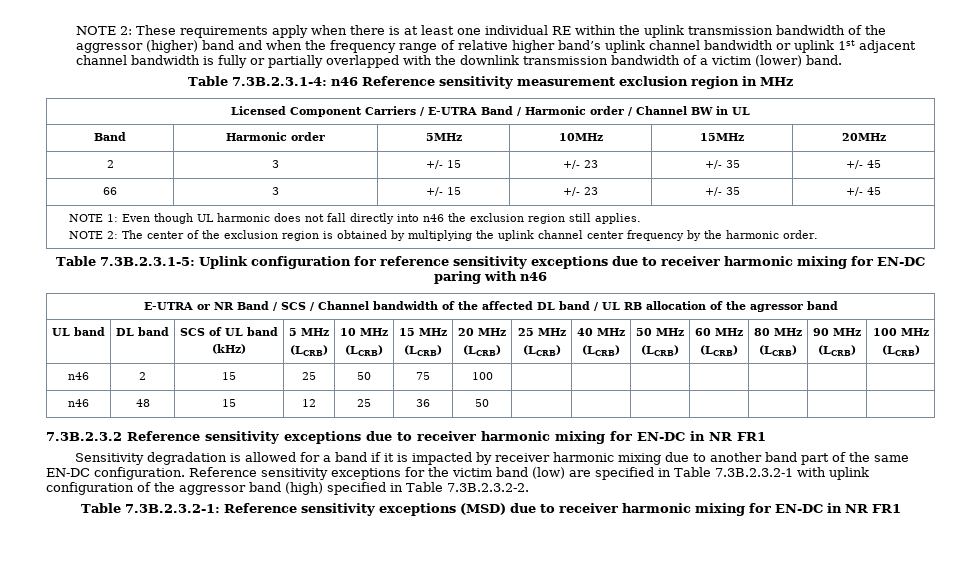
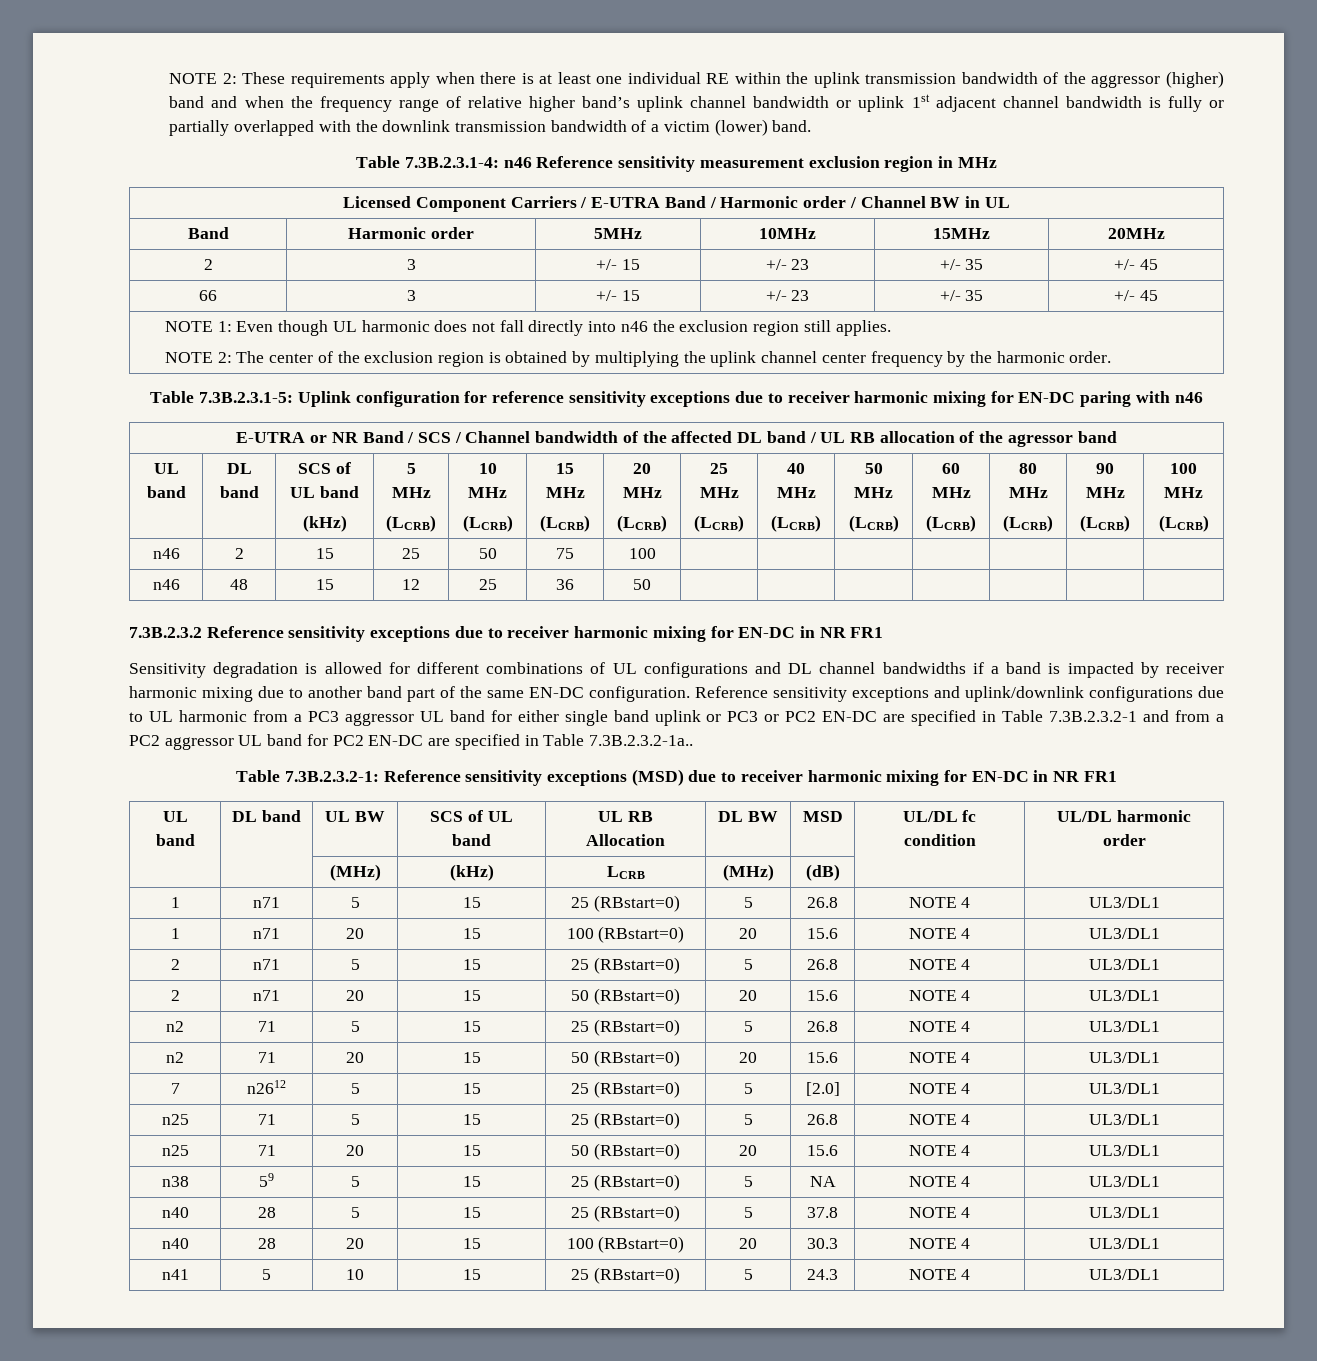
- Sensitivity degradation is allowed for a band if it is impacted by receiver harmonic mixing due to another band part of the same EN-DC configuration.
+ Sensitivity degradation is allowed for different combinations of UL configurations and DL channel bandwidths if a band is impacted by receiver harmonic mixing due to another band part of the same EN-DC configuration.
- Reference sensitivity exceptions for the victim band (low) are specified in Table 7.3B.2.3.2-1 with uplink configuration of the aggressor band (high) specified in Table 7.3B.2.3.2-2.
+ Reference sensitivity exceptions and uplink/downlink configurations due to UL harmonic from a PC3 aggressor UL band for either single band uplink or PC3 or PC2 EN-DC are specified in Table 7.3B.2.3.2-1 and from a PC2 aggressor UL band for PC2 EN-DC are specified in Table 7.3B.2.3.2-1a..
+ UL band | DL band | UL BW | SCS of UL band | UL RB Allocation | DL BW | MSD | UL/DL fc condition | UL/DL harmonic order
+ | | (MHz) | (kHz) | LCRB | (MHz) | (dB) | |
+ 1 | n71 | 5 | 15 | 25 (RBstart=0) | 5 | 26.8 | NOTE 4 | UL3/DL1
+ 1 | n71 | 20 | 15 | 100 (RBstart=0) | 20 | 15.6 | NOTE 4 | UL3/DL1
+ 2 | n71 | 5 | 15 | 25 (RBstart=0) | 5 | 26.8 | NOTE 4 | UL3/DL1
+ 2 | n71 | 20 | 15 | 50 (RBstart=0) | 20 | 15.6 | NOTE 4 | UL3/DL1
+ n2 | 71 | 5 | 15 | 25 (RBstart=0) | 5 | 26.8 | NOTE 4 | UL3/DL1
+ n2 | 71 | 20 | 15 | 50 (RBstart=0) | 20 | 15.6 | NOTE 4 | UL3/DL1
+ 7 | n2612 | 5 | 15 | 25 (RBstart=0) | 5 | [2.0] | NOTE 4 | UL3/DL1
+ n25 | 71 | 5 | 15 | 25 (RBstart=0) | 5 | 26.8 | NOTE 4 | UL3/DL1
+ n25 | 71 | 20 | 15 | 50 (RBstart=0) | 20 | 15.6 | NOTE 4 | UL3/DL1
+ n38 | 59 | 5 | 15 | 25 (RBstart=0) | 5 | NA | NOTE 4 | UL3/DL1
+ n40 | 28 | 5 | 15 | 25 (RBstart=0) | 5 | 37.8 | NOTE 4 | UL3/DL1
+ n40 | 28 | 20 | 15 | 100 (RBstart=0) | 20 | 30.3 | NOTE 4 | UL3/DL1
+ n41 | 5 | 10 | 15 | 25 (RBstart=0) | 5 | 24.3 | NOTE 4 | UL3/DL1

